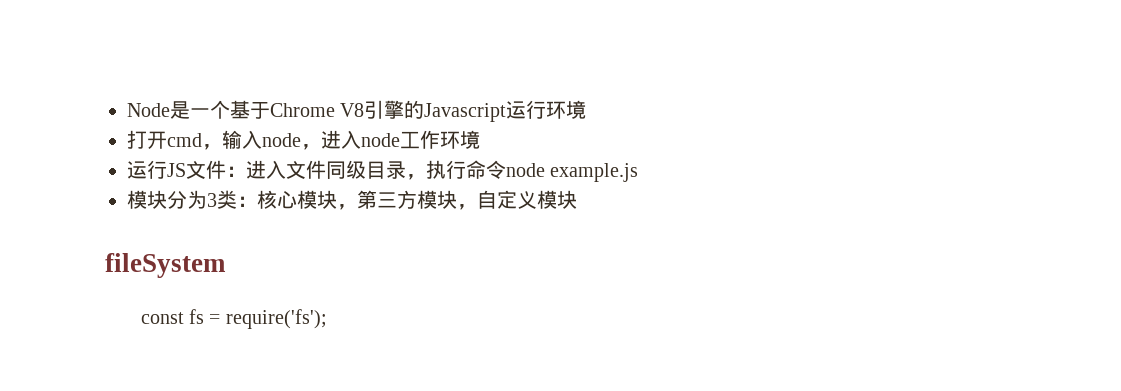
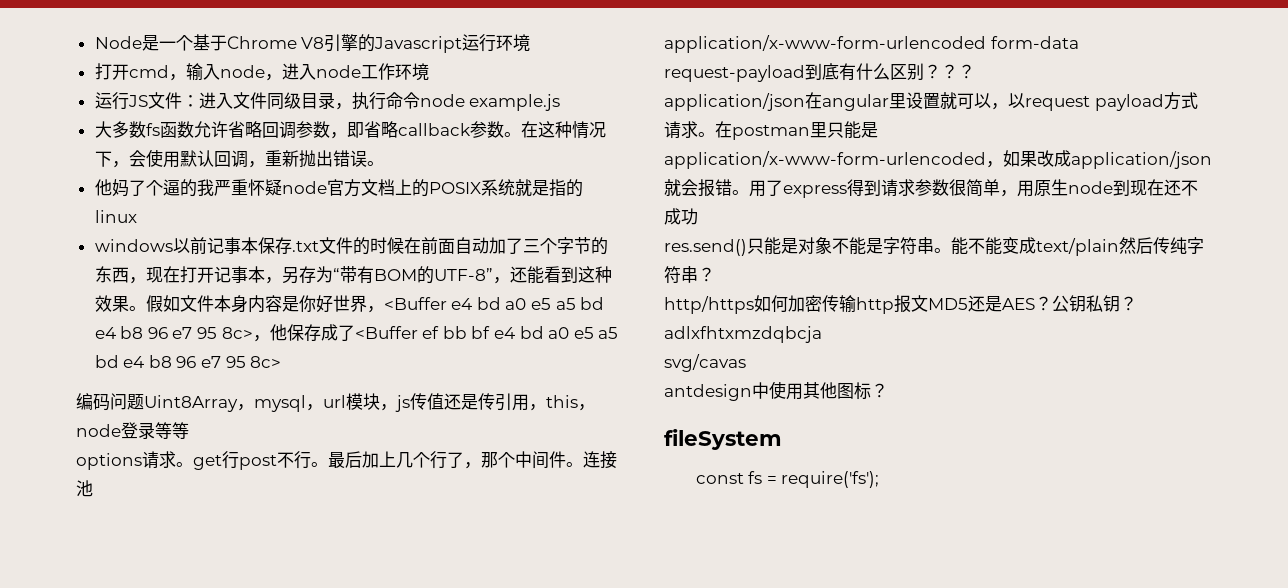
- 模块分为3类：核心模块，第三方模块，自定义模块
+ 大多数fs函数允许省略回调参数，即省略callback参数。在这种情况下，会使用默认回调，重新抛出错误。
+ 他妈了个逼的我严重怀疑node官方文档上的POSIX系统就是指的linux
+ windows以前记事本保存.txt文件的时候在前面自动加了三个字节的东西，现在打开记事本，另存为“带有BOM的UTF-8”，还能看到这种效果。假如文件本身内容是你好世界，<Buffer e4 bd a0 e5 a5 bd e4 b8 96 e7 95 8c>，他保存成了<Buffer ef bb bf e4 bd a0 e5 a5 bd e4 b8 96 e7 95 8c>
+ 编码问题Uint8Array，mysql，url模块，js传值还是传引用，this，node登录等等
+ options请求。get行post不行。最后加上几个行了，那个中间件。连接池
+ application/x-www-form-urlencoded form-data request-payload到底有什么区别？？？
+ application/json在angular里设置就可以，以request payload方式请求。在postman里只能是application/x-www-form-urlencoded，如果改成application/json就会报错。用了express得到请求参数很简单，用原生node到现在还不成功
+ res.send()只能是对象不能是字符串。能不能变成text/plain然后传纯字符串？
+ http/https如何加密传输http报文MD5还是AES？公钥私钥？adlxfhtxmzdqbcja
+ svg/cavas
+ antdesign中使用其他图标？

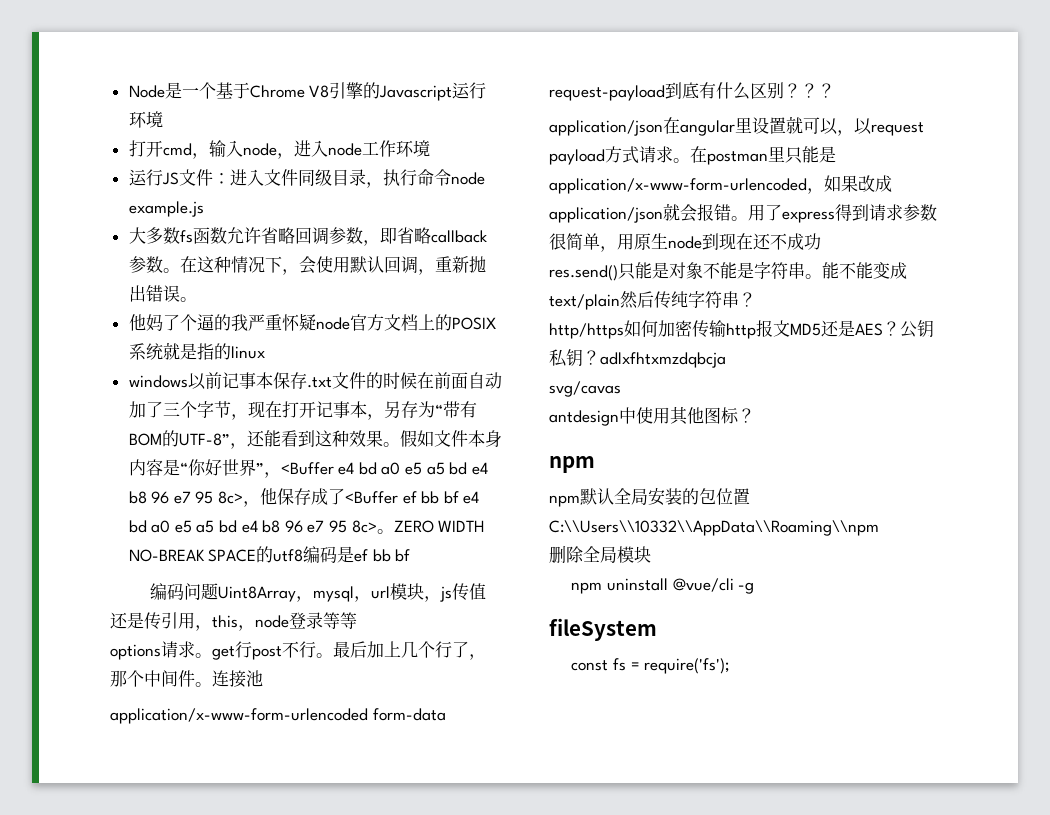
- windows以前记事本保存.txt文件的时候在前面自动加了三个字节的东西，现在打开记事本，另存为“带有BOM的UTF-8”，还能看到这种效果。
+ windows以前记事本保存.txt文件的时候在前面自动加了三个字节，现在打开记事本，另存为“带有BOM的UTF-8”，还能看到这种效果。
- 假如文件本身内容是你好世界，<Buffer e4 bd a0 e5 a5 bd e4 b8 96 e7 95 8c>，他保存成了<Buffer ef bb bf e4 bd a0 e5 a5 bd e4 b8 96 e7 95 8c>
+ 假如文件本身内容是“你好世界”，<Buffer e4 bd a0 e5 a5 bd e4 b8 96 e7 95 8c>，他保存成了<Buffer ef bb bf e4 bd a0 e5 a5 bd e4 b8 96 e7 95 8c>。ZERO WIDTH NO-BREAK SPACE的utf8编码是ef bb bf
  antdesign中使用其他图标？
+ npm
+ npm默认全局安装的包位置C:\\Users\\10332\\AppData\\Roaming\\npm
+ 删除全局模块
+ npm uninstall @vue/cli -g

